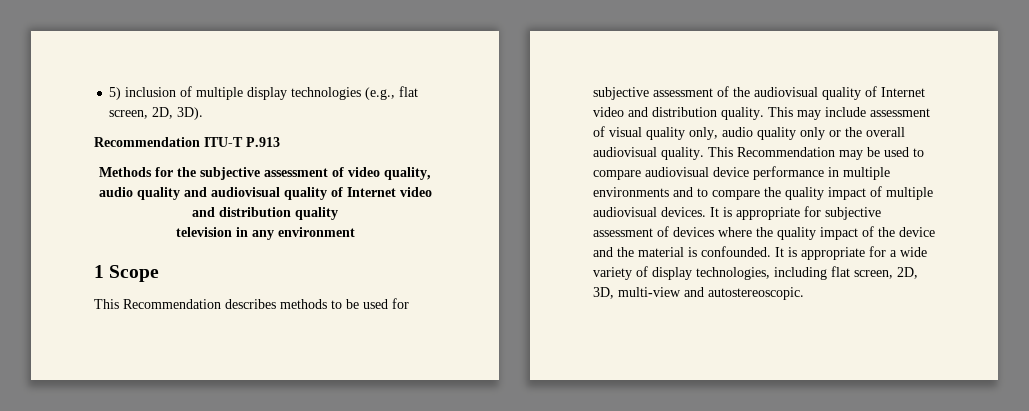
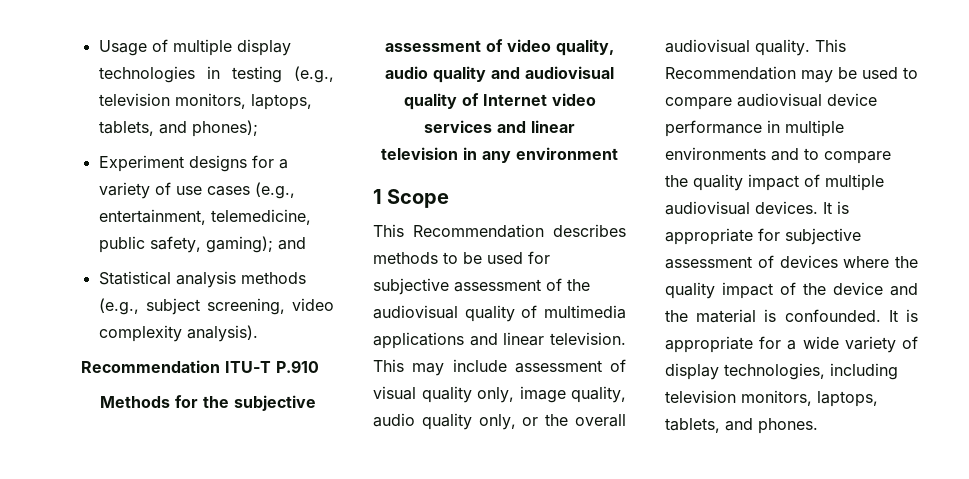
- 5) inclusion of multiple display technologies (e.g., flat screen, 2D, 3D).
+ Usage of multiple display technologies in testing (e.g., television monitors, laptops, tablets, and phones);
+ Experiment designs for a variety of use cases (e.g., entertainment, telemedicine, public safety, gaming); and
+ Statistical analysis methods (e.g., subject screening, video complexity analysis).
- Recommendation ITU-T P.913
+ Recommendation ITU-T P.910
- Methods for the subjective assessment of video quality, audio quality and audiovisual quality of Internet video and distribution quality
+ Methods for the subjective assessment of video quality, audio quality and audiovisual quality of Internet video services and linear
- This Recommendation describes methods to be used for subjective assessment of the audiovisual quality of Internet video and distribution quality.
+ This Recommendation describes methods to be used for subjective assessment of the audiovisual quality of multimedia applications and linear television.
- This may include assessment of visual quality only, audio quality only or the overall audiovisual quality.
+ This may include assessment of visual quality only, image quality, audio quality only, or the overall audiovisual quality.
- It is appropriate for a wide variety of display technologies, including flat screen, 2D, 3D, multi-view and autostereoscopic.
+ It is appropriate for a wide variety of display technologies, including television monitors, laptops, tablets, and phones.

